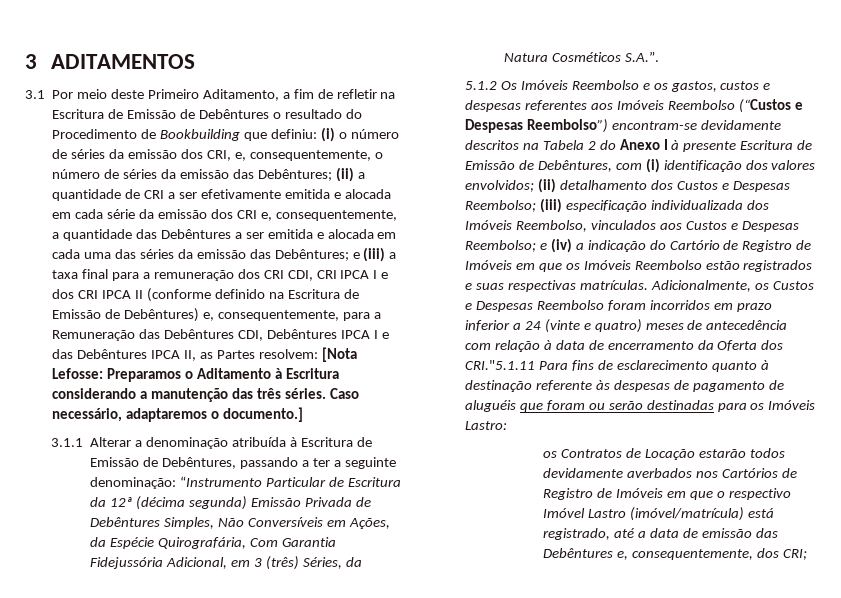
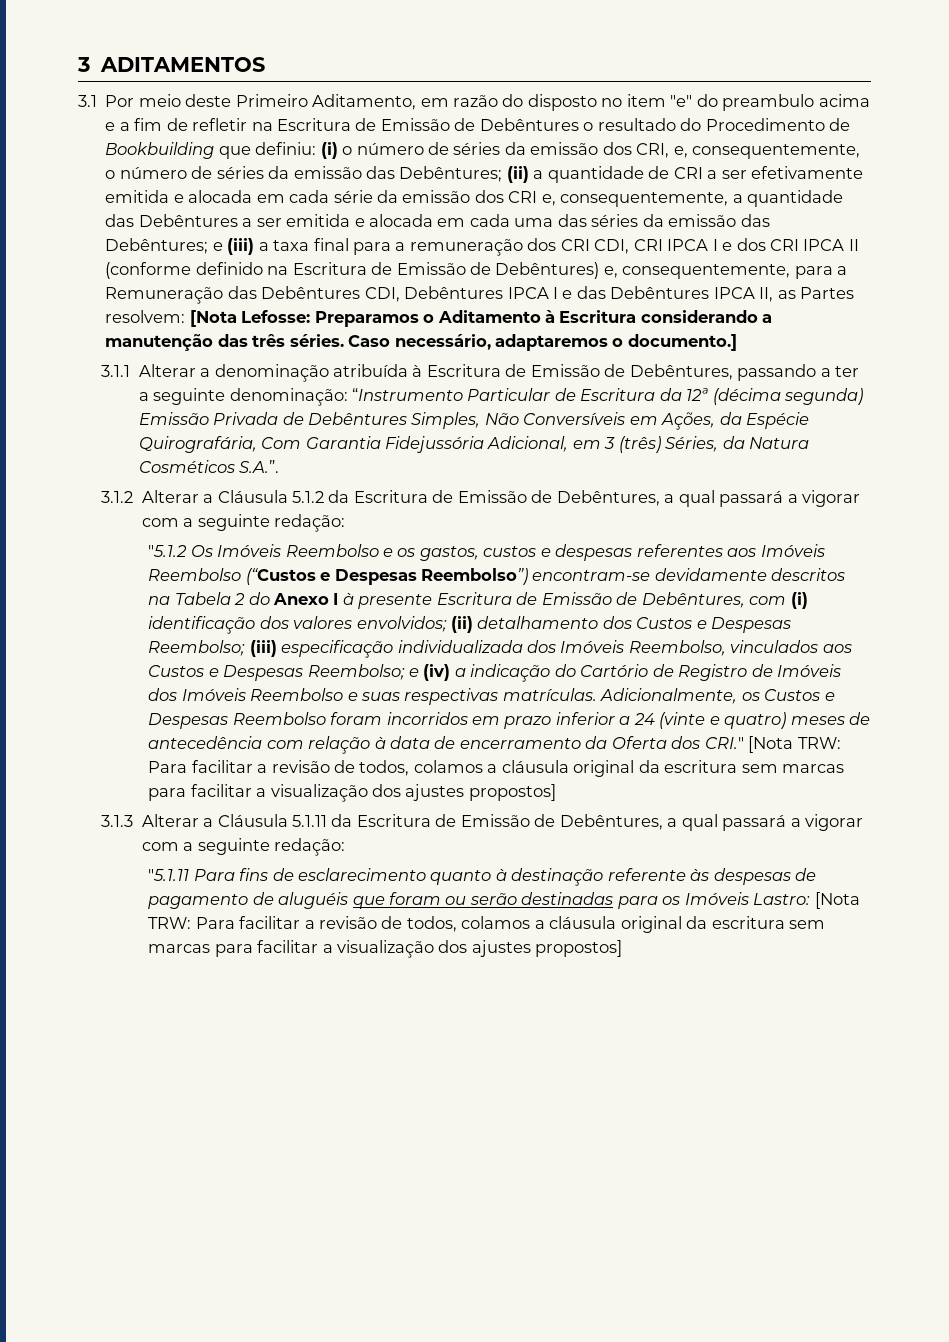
- 3.1 Por meio deste Primeiro Aditamento, a fim de refletir na Escritura de Emissão de Debêntures o resultado do Procedimento de Bookbuilding que definiu:
+ 3.1 Por meio deste Primeiro Aditamento, em razão do disposto no item "e" do preambulo acima e a fim de refletir na Escritura de Emissão de Debêntures o resultado do Procedimento de Bookbuilding que definiu:
- 5.1.2 Os Imóveis Reembolso e os gastos, custos e despesas referentes aos Imóveis Reembolso (“Custos e Despesas Reembolso”) encontram-se devidamente descritos na Tabela 2 do Anexo I à presente Escritura de Emissão de Debêntures, com (i) identificação dos valores envolvidos;
+ 3.1.2 Alterar a Cláusula 5.1.2 da Escritura de Emissão de Debêntures, a qual passará a vigorar com a seguinte redação:
+ "5.1.2 Os Imóveis Reembolso e os gastos, custos e despesas referentes aos Imóveis Reembolso (“Custos e Despesas Reembolso”) encontram-se devidamente descritos na Tabela 2 do Anexo I à presente Escritura de Emissão de Debêntures, com (i) identificação dos valores envolvidos;
- e (iv) a indicação do Cartório de Registro de Imóveis em que os Imóveis Reembolso estão registrados e suas respectivas matrículas.
+ e (iv) a indicação do Cartório de Registro de Imóveis dos Imóveis Reembolso e suas respectivas matrículas.
- Adicionalmente, os Custos e Despesas Reembolso foram incorridos em prazo inferior a 24 (vinte e quatro) meses de antecedência com relação à data de encerramento da Oferta dos CRI."5.1.11 Para fins de esclarecimento quanto à destinação referente às despesas de pagamento de aluguéis que foram ou serão destinadas para os Imóveis Lastro:
- os Contratos de Locação estarão todos devidamente averbados nos Cartórios de Registro de Imóveis em que o respectivo Imóvel Lastro (imóvel/matrícula) está registrado, até a data de emissão das Debêntures e, consequentemente, dos CRI;
+ Adicionalmente, os Custos e Despesas Reembolso foram incorridos em prazo inferior a 24 (vinte e quatro) meses de antecedência com relação à data de encerramento da Oferta dos CRI." [Nota TRW: Para facilitar a revisão de todos, colamos a cláusula original da escritura sem marcas para facilitar a visualização dos ajustes propostos]
+ 3.1.3 Alterar a Cláusula 5.1.11 da Escritura de Emissão de Debêntures, a qual passará a vigorar com a seguinte redação:
+ "5.1.11 Para fins de esclarecimento quanto à destinação referente às despesas de pagamento de aluguéis que foram ou serão destinadas para os Imóveis Lastro: [Nota TRW: Para facilitar a revisão de todos, colamos a cláusula original da escritura sem marcas para facilitar a visualização dos ajustes propostos]

